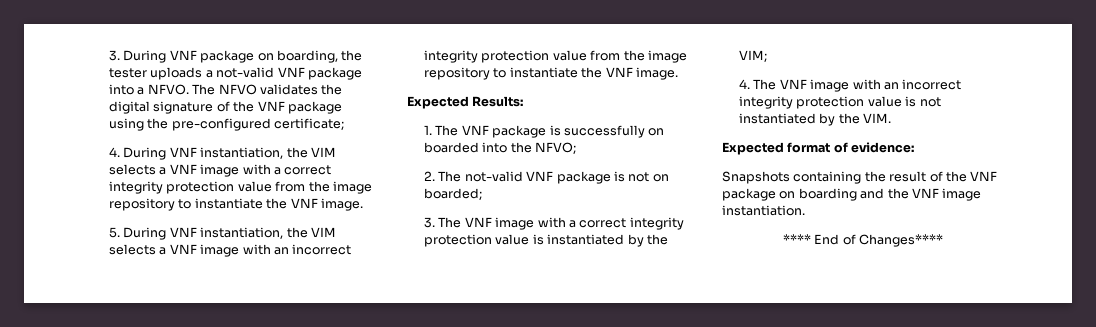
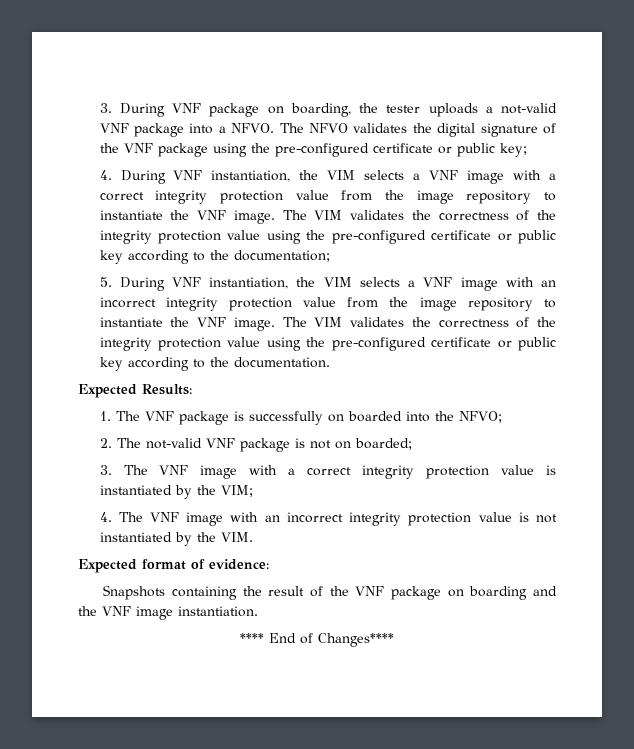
- The NFVO validates the digital signature of the VNF package using the pre-configured certificate;
+ The NFVO validates the digital signature of the VNF package using the pre-configured certificate or public key;
+ The VIM validates the correctness of the integrity protection value using the pre-configured certificate or public key according to the documentation;
+ The VIM validates the correctness of the integrity protection value using the pre-configured certificate or public key according to the documentation.

